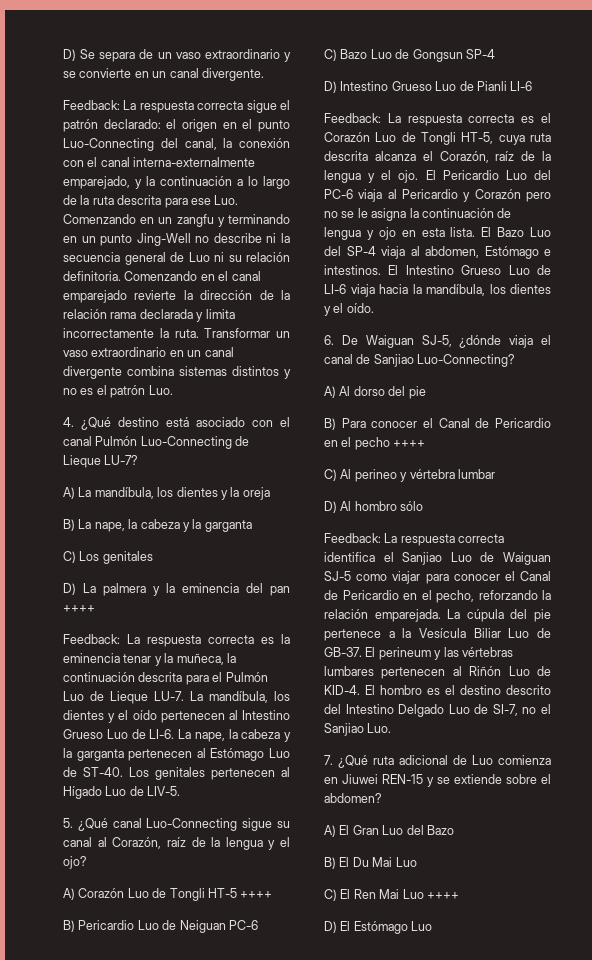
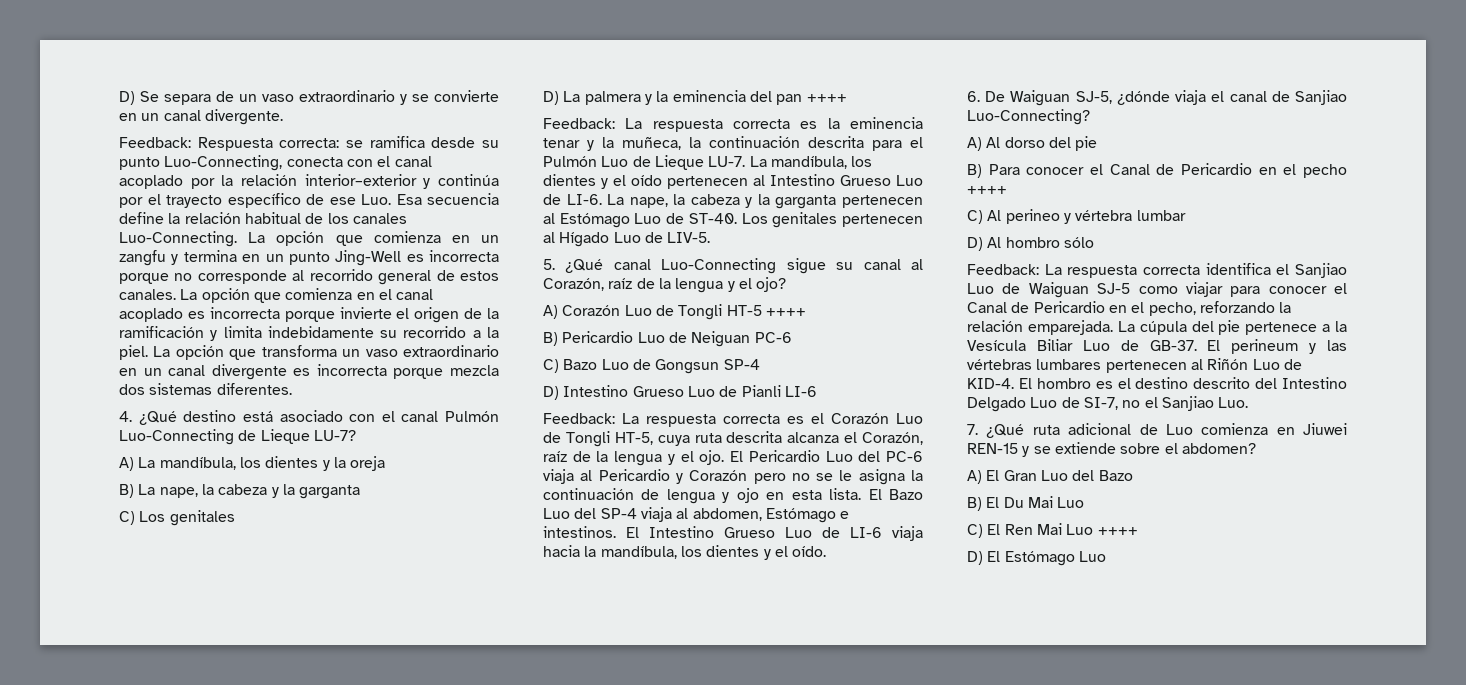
- Feedback: La respuesta correcta sigue el patrón declarado: el origen en el punto Luo-Connecting del canal, la conexión con el canal interna-externalmente emparejado, y la continuación a lo largo de la ruta descrita para ese Luo. Comenzando en un zangfu y terminando en un punto Jing-Well no describe ni la secuencia general de Luo ni su relación definitoria. Comenzando en el canal emparejado revierte la dirección de la relación rama declarada y limita incorrectamente la ruta. Transformar un vaso extraordinario en un canal divergente combina sistemas distintos y no es el patrón Luo.
+ Feedback: Respuesta correcta: se ramifica desde su punto Luo-Connecting, conecta con el canal acoplado por la relación interior–exterior y continúa por el trayecto específico de ese Luo. Esa secuencia define la relación habitual de los canales Luo-Connecting. La opción que comienza en un zangfu y termina en un punto Jing-Well es incorrecta porque no corresponde al recorrido general de estos canales. La opción que comienza en el canal acoplado es incorrecta porque invierte el origen de la ramificación y limita indebidamente su recorrido a la piel. La opción que transforma un vaso extraordinario en un canal divergente es incorrecta porque mezcla dos sistemas diferentes.

